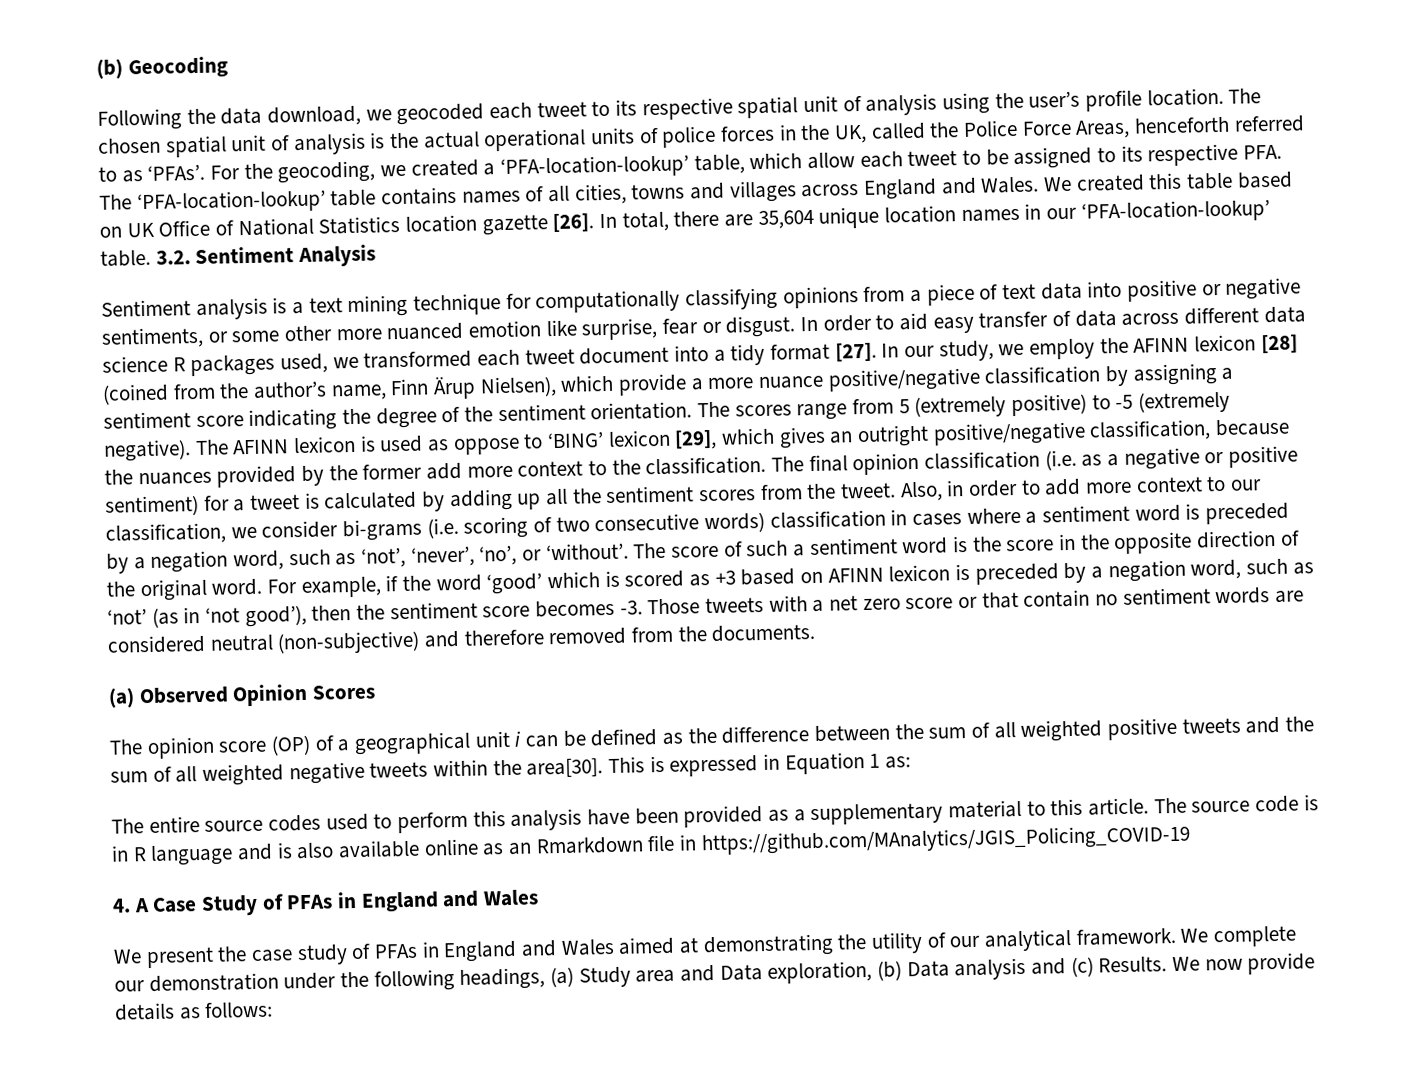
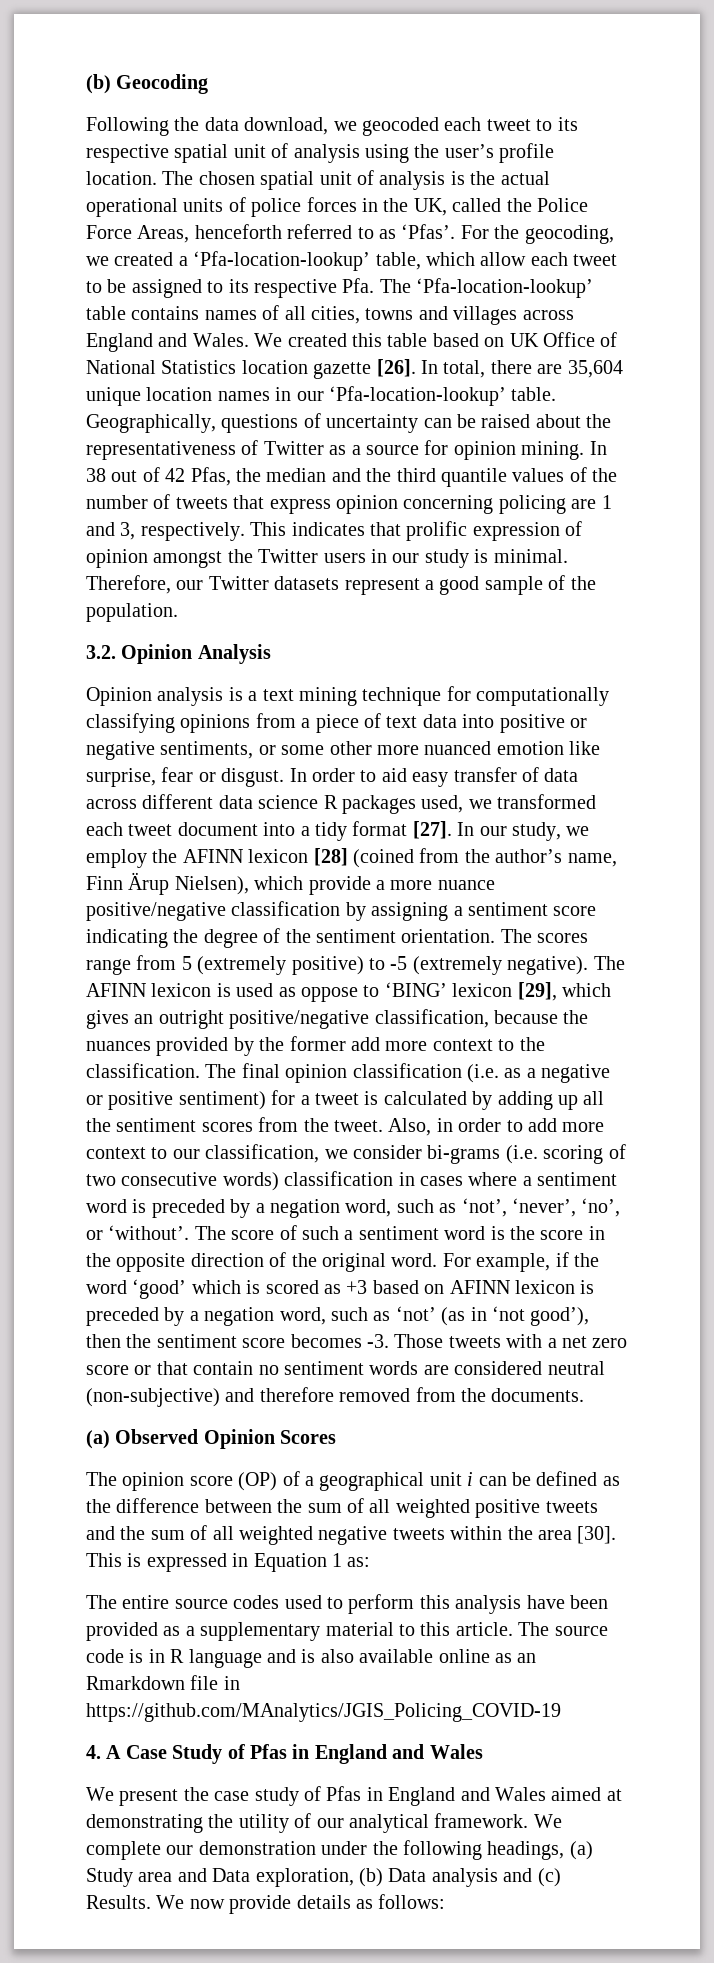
- The chosen spatial unit of analysis is the actual operational units of police forces in the UK, called the Police Force Areas, henceforth referred to as ‘PFAs’.
+ The chosen spatial unit of analysis is the actual operational units of police forces in the UK, called the Police Force Areas, henceforth referred to as ‘Pfas’.
- For the geocoding, we created a ‘PFA-location-lookup’ table, which allow each tweet to be assigned to its respective PFA. The ‘PFA-location-lookup’ table contains names of all cities, towns and villages across England and Wales.
+ For the geocoding, we created a ‘Pfa-location-lookup’ table, which allow each tweet to be assigned to its respective Pfa. The ‘Pfa-location-lookup’ table contains names of all cities, towns and villages across England and Wales.
- In total, there are 35,604 unique location names in our ‘PFA-location-lookup’ table. 3.2. Sentiment Analysis
+ In total, there are 35,604 unique location names in our ‘Pfa-location-lookup’ table. Geographically, questions of uncertainty can be raised about the representativeness of Twitter as a source for opinion mining. In 38 out of 42 Pfas, the median and the third quantile values of the number of tweets that express opinion concerning policing are 1 and 3, respectively. This indicates that prolific expression of opinion amongst the Twitter users in our study is minimal. Therefore, our Twitter datasets represent a good sample of the population.
+ 3.2. Opinion Analysis
- Sentiment analysis is a text mining technique for computationally classifying opinions from a piece of text data into positive or negative sentiments, or some other more nuanced emotion like surprise, fear or disgust.
+ Opinion analysis is a text mining technique for computationally classifying opinions from a piece of text data into positive or negative sentiments, or some other more nuanced emotion like surprise, fear or disgust.
- The opinion score (OP) of a geographical unit i can be defined as the difference between the sum of all weighted positive tweets and the sum of all weighted negative tweets within the area[30].
+ The opinion score (OP) of a geographical unit i can be defined as the difference between the sum of all weighted positive tweets and the sum of all weighted negative tweets within the area [30].
- 4. A Case Study of PFAs in England and Wales
+ 4. A Case Study of Pfas in England and Wales
- We present the case study of PFAs in England and Wales aimed at demonstrating the utility of our analytical framework.
+ We present the case study of Pfas in England and Wales aimed at demonstrating the utility of our analytical framework.

